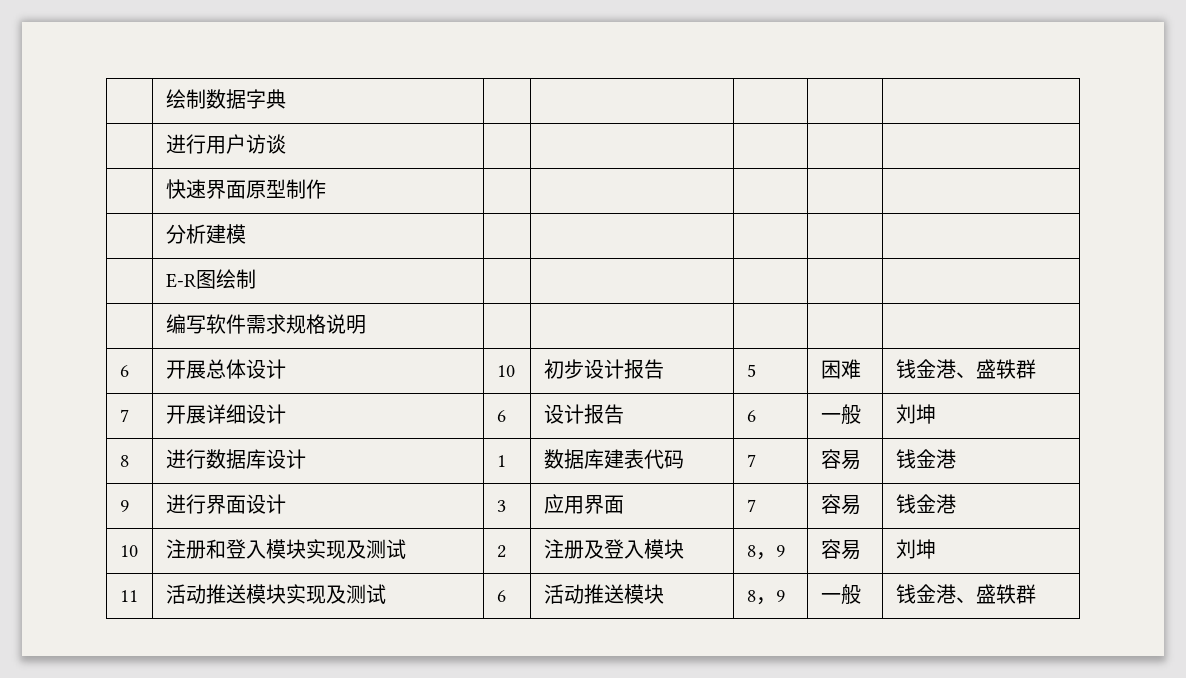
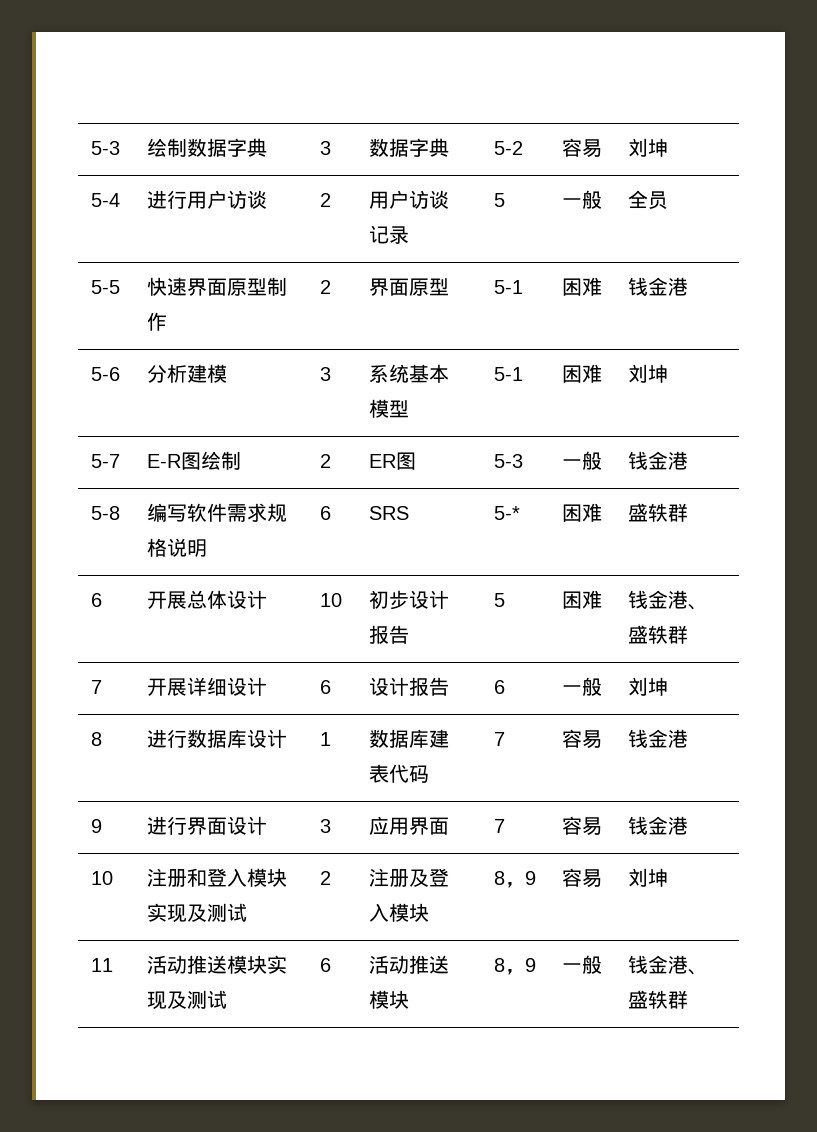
- | 绘制数据字典 | | | | |
- | 进行用户访谈 | | | | |
- | 快速界面原型制作 | | | | |
- | 分析建模 | | | | |
- | E-R图绘制 | | | | |
- | 编写软件需求规格说明 | | | | |
+ 5-3 | 绘制数据字典 | 3 | 数据字典 | 5-2 | 容易 | 刘坤
+ 5-4 | 进行用户访谈 | 2 | 用户访谈记录 | 5 | 一般 | 全员
+ 5-5 | 快速界面原型制作 | 2 | 界面原型 | 5-1 | 困难 | 钱金港
+ 5-6 | 分析建模 | 3 | 系统基本模型 | 5-1 | 困难 | 刘坤
+ 5-7 | E-R图绘制 | 2 | ER图 | 5-3 | 一般 | 钱金港
+ 5-8 | 编写软件需求规格说明 | 6 | SRS | 5-* | 困难 | 盛轶群

